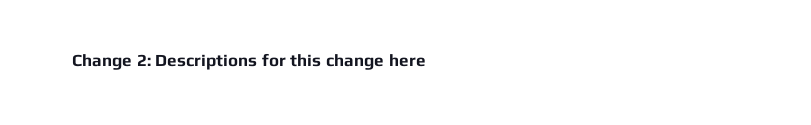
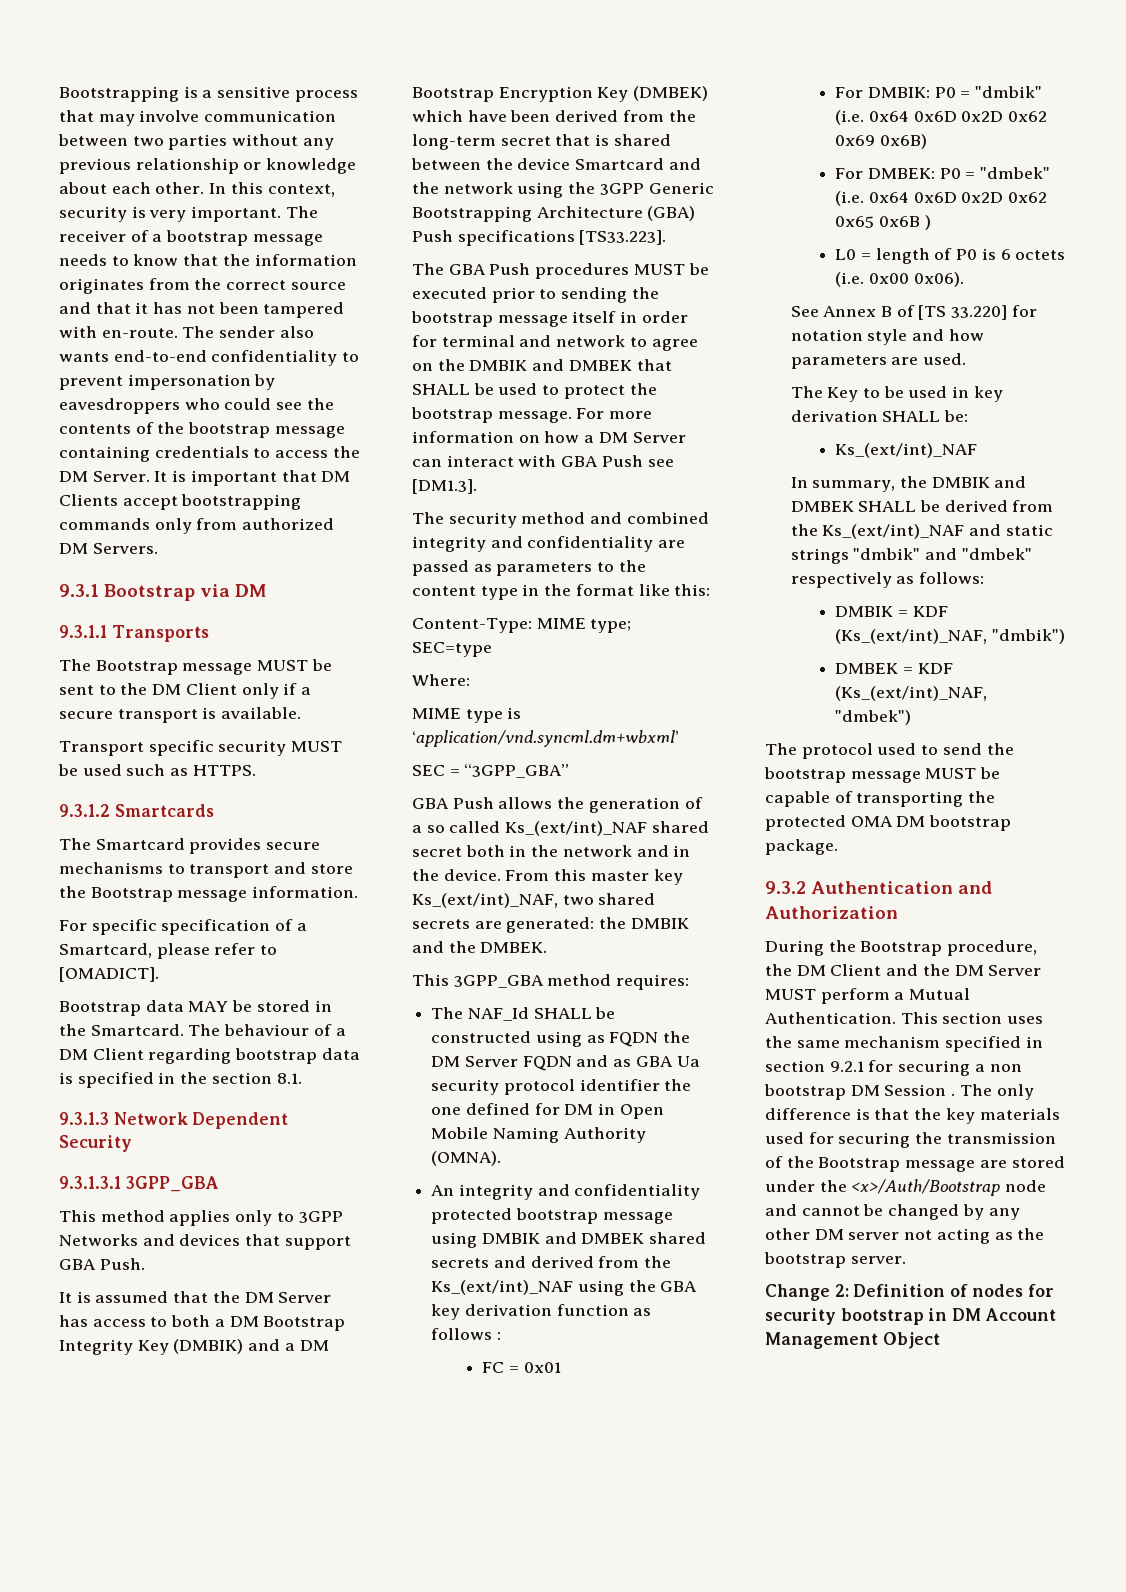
- Change 2: Descriptions for this change here
+ Bootstrapping is a sensitive process that may involve communication between two parties without any previous relationship or knowledge about each other. In this context, security is very important. The receiver of a bootstrap message needs to know that the information originates from the correct source and that it has not been tampered with en-route. The sender also wants end-to-end confidentiality to prevent impersonation by eavesdroppers who could see the contents of the bootstrap message containing credentials to access the DM Server. It is important that DM Clients accept bootstrapping commands only from authorized DM Servers.
+ 9.3.1 Bootstrap via DM
+ 9.3.1.1 Transports
+ The Bootstrap message MUST be sent to the DM Client only if a secure transport is available.
+ Transport specific security MUST be used such as HTTPS.
+ 9.3.1.2 Smartcards
+ The Smartcard provides secure mechanisms to transport and store the Bootstrap message information.
+ For specific specification of a Smartcard, please refer to [OMADICT].
+ Bootstrap data MAY be stored in the Smartcard. The behaviour of a DM Client regarding bootstrap data is specified in the section 8.1.
+ 9.3.1.3 Network Dependent Security
+ 9.3.1.3.1 3GPP_GBA
+ This method applies only to 3GPP Networks and devices that support GBA Push.
+ It is assumed that the DM Server has access to both a DM Bootstrap Integrity Key (DMBIK) and a DM Bootstrap Encryption Key (DMBEK) which have been derived from the long-term secret that is shared between the device Smartcard and the network using the 3GPP Generic Bootstrapping Architecture (GBA) Push specifications [TS33.223].
+ The GBA Push procedures MUST be executed prior to sending the bootstrap message itself in order for terminal and network to agree on the DMBIK and DMBEK that SHALL be used to protect the bootstrap message. For more information on how a DM Server can interact with GBA Push see [DM1.3].
+ The security method and combined integrity and confidentiality are passed as parameters to the content type in the format like this:
+ Content-Type: MIME type; SEC=type
+ Where:
+ MIME type is ‘application/vnd.syncml.dm+wbxml’
+ SEC = “3GPP_GBA”
+ GBA Push allows the generation of a so called Ks_(ext/int)_NAF shared secret both in the network and in the device. From this master key Ks_(ext/int)_NAF, two shared secrets are generated: the DMBIK and the DMBEK.
+ This 3GPP_GBA method requires:
+ The NAF_Id SHALL be constructed using as FQDN the DM Server FQDN and as GBA Ua security protocol identifier the one defined for DM in Open Mobile Naming Authority (OMNA).
+ An integrity and confidentiality protected bootstrap message using DMBIK and DMBEK shared secrets and derived from the Ks_(ext/int)_NAF using the GBA key derivation function as follows :
+ FC = 0x01
+ For DMBIK: P0 = "dmbik" (i.e. 0x64 0x6D 0x2D 0x62 0x69 0x6B)
+ For DMBEK: P0 = "dmbek" (i.e. 0x64 0x6D 0x2D 0x62 0x65 0x6B )
+ L0 = length of P0 is 6 octets (i.e. 0x00 0x06).
+ See Annex B of [TS 33.220] for notation style and how parameters are used.
+ The Key to be used in key derivation SHALL be:
+ Ks_(ext/int)_NAF
+ In summary, the DMBIK and DMBEK SHALL be derived from the Ks_(ext/int)_NAF and static strings "dmbik" and "dmbek" respectively as follows:
+ DMBIK = KDF (Ks_(ext/int)_NAF, "dmbik")
+ DMBEK = KDF (Ks_(ext/int)_NAF, "dmbek")
+ The protocol used to send the bootstrap message MUST be capable of transporting the protected OMA DM bootstrap package.
+ 9.3.2 Authentication and Authorization
+ During the Bootstrap procedure, the DM Client and the DM Server MUST perform a Mutual Authentication. This section uses the same mechanism specified in section 9.2.1 for securing a non bootstrap DM Session . The only difference is that the key materials used for securing the transmission of the Bootstrap message are stored under the <x>/Auth/Bootstrap node and cannot be changed by any other DM server not acting as the bootstrap server.
+ Change 2: Definition of nodes for security bootstrap in DM Account Management Object

